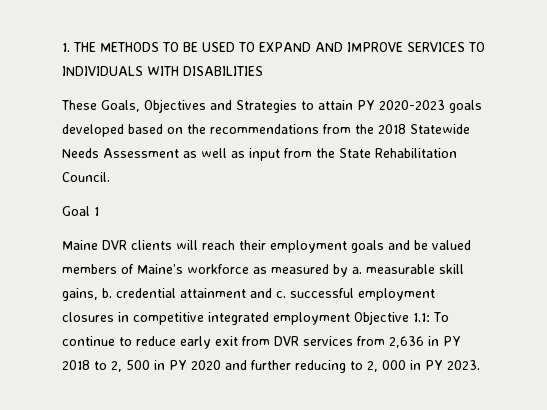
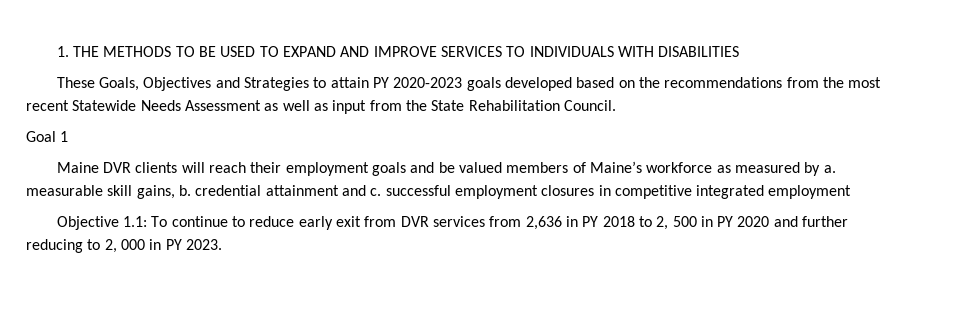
- These Goals, Objectives and Strategies to attain PY 2020-2023 goals developed based on the recommendations from the 2018 Statewide Needs Assessment as well as input from the State Rehabilitation Council.
+ These Goals, Objectives and Strategies to attain PY 2020-2023 goals developed based on the recommendations from the most recent Statewide Needs Assessment as well as input from the State Rehabilitation Council.
- Maine DVR clients will reach their employment goals and be valued members of Maine’s workforce as measured by a. measurable skill gains, b. credential attainment and c. successful employment closures in competitive integrated employment Objective 1.1:
+ Maine DVR clients will reach their employment goals and be valued members of Maine’s workforce as measured by a. measurable skill gains, b. credential attainment and c. successful employment closures in competitive integrated employment
+ Objective 1.1:

